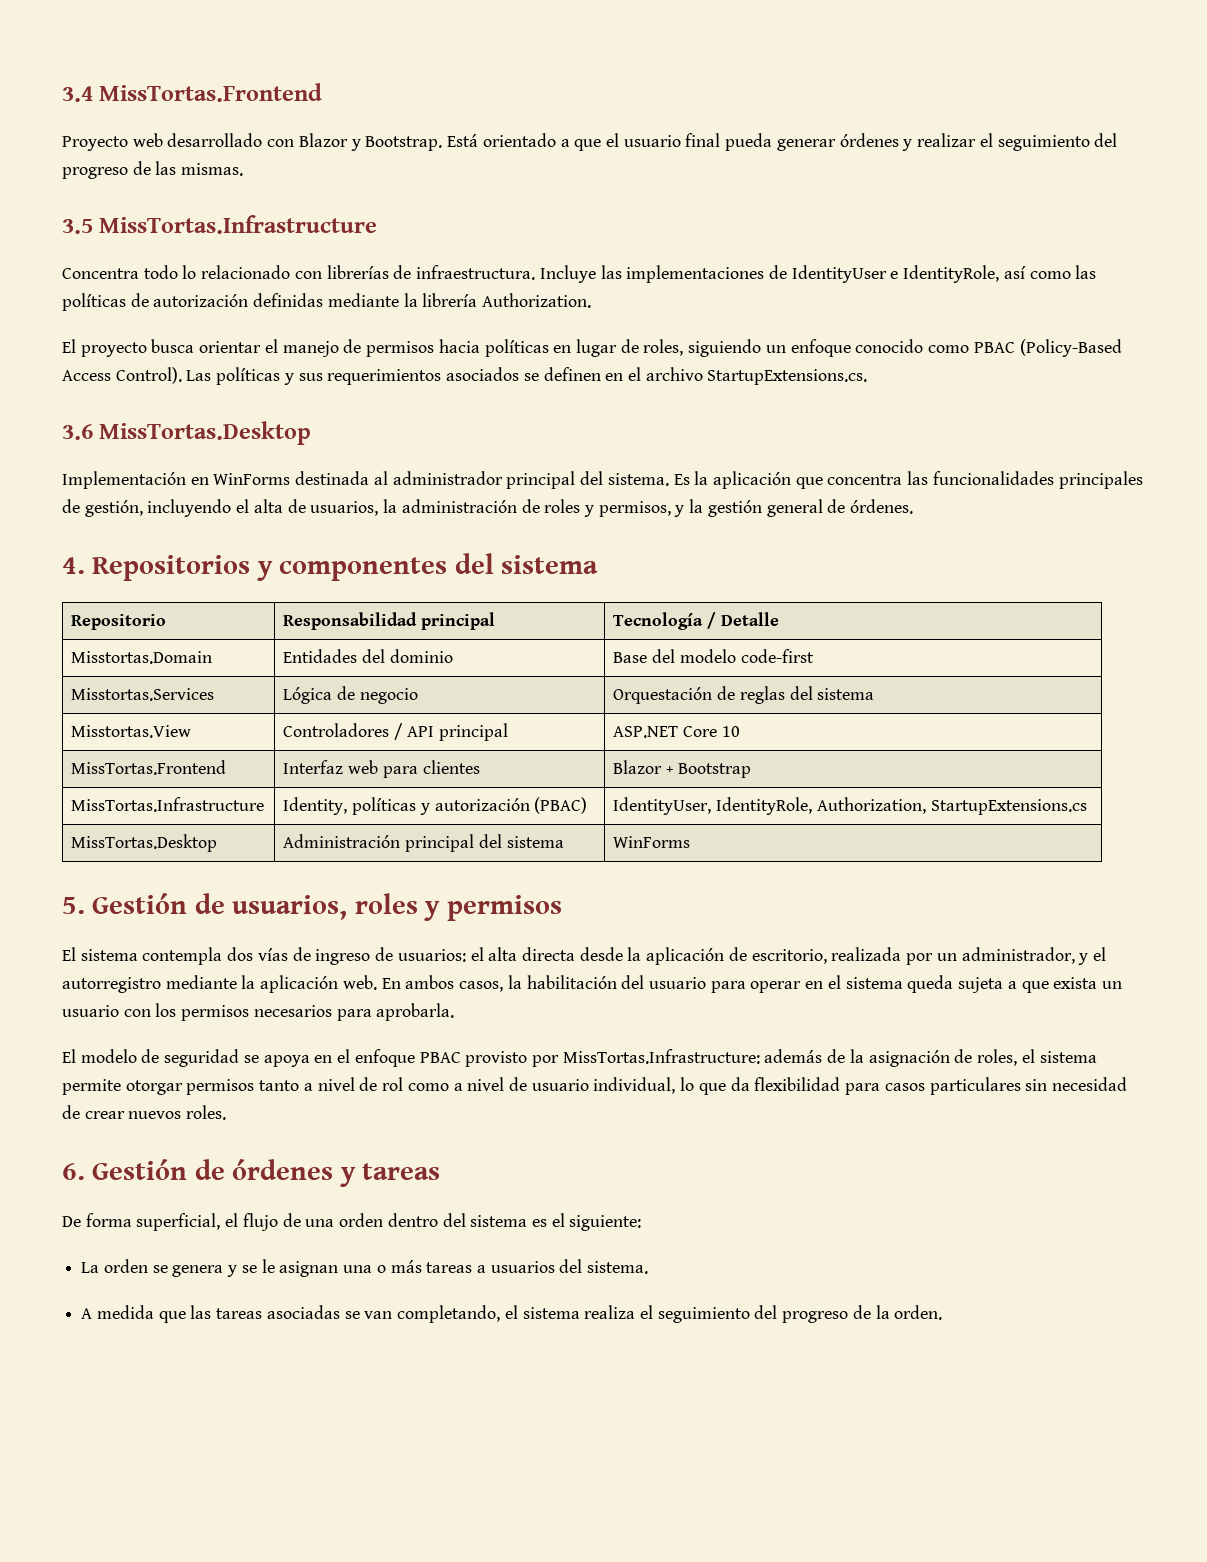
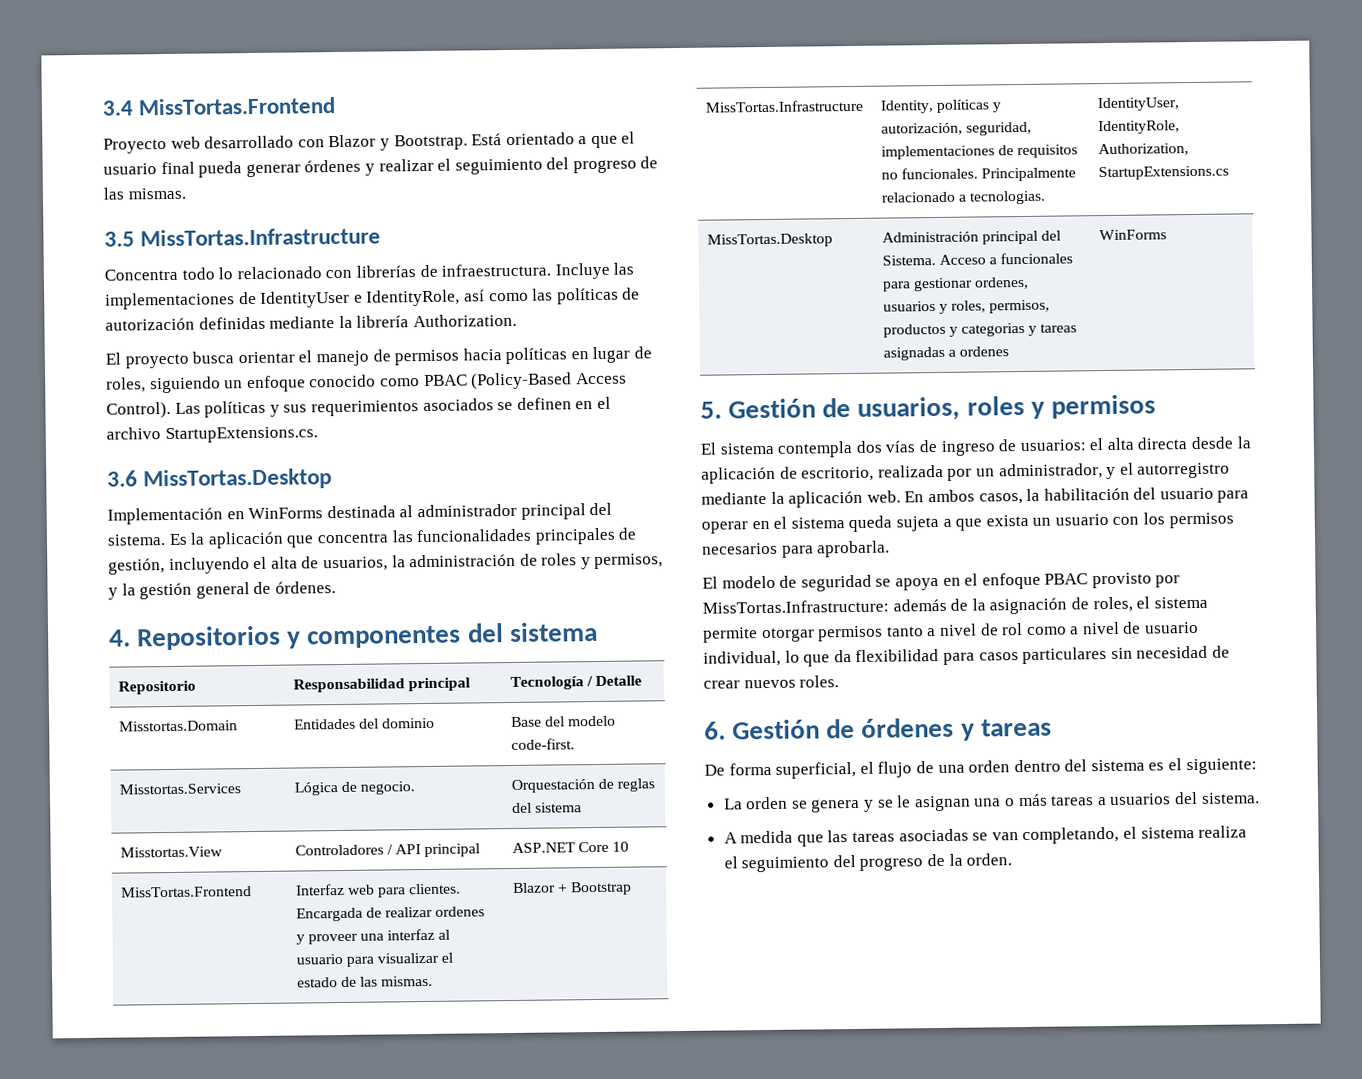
- Misstortas.Domain | Entidades del dominio | Base del modelo code-first
+ Misstortas.Domain | Entidades del dominio | Base del modelo code-first.
- Misstortas.Services | Lógica de negocio | Orquestación de reglas del sistema
+ Misstortas.Services | Lógica de negocio. | Orquestación de reglas del sistema
- MissTortas.Frontend | Interfaz web para clientes | Blazor + Bootstrap
+ MissTortas.Frontend | Interfaz web para clientes. Encargada de realizar ordenes y proveer una interfaz al usuario para visualizar el estado de las mismas. | Blazor + Bootstrap
- MissTortas.Infrastructure | Identity, políticas y autorización (PBAC) | IdentityUser, IdentityRole, Authorization, StartupExtensions.cs
+ MissTortas.Infrastructure | Identity, políticas y autorización, seguridad, implementaciones de requisitos no funcionales. Principalmente relacionado a tecnologias. | IdentityUser, IdentityRole, Authorization, StartupExtensions.cs
- MissTortas.Desktop | Administración principal del sistema | WinForms
+ MissTortas.Desktop | Administración principal del Sistema. Acceso a funcionales para gestionar ordenes, usuarios y roles, permisos, productos y categorias y tareas asignadas a ordenes | WinForms

